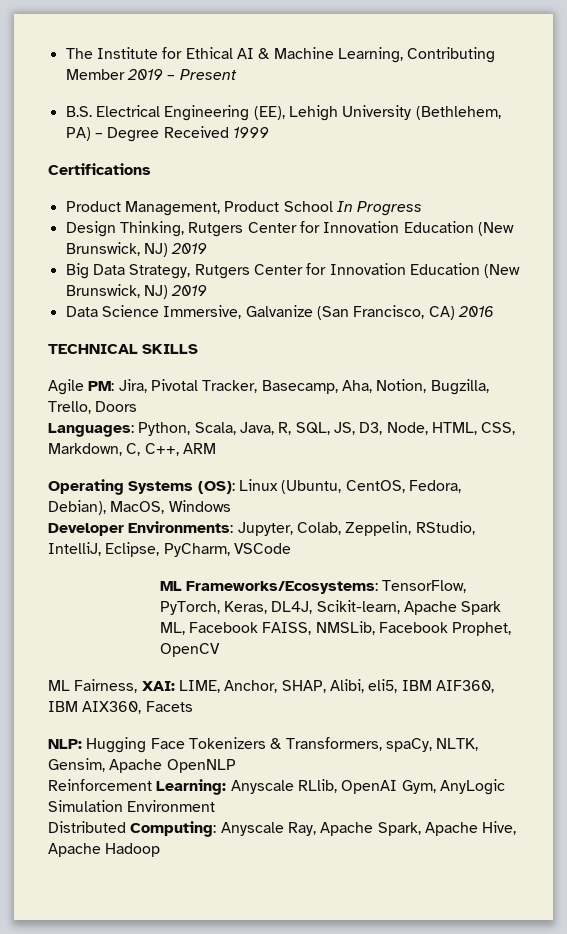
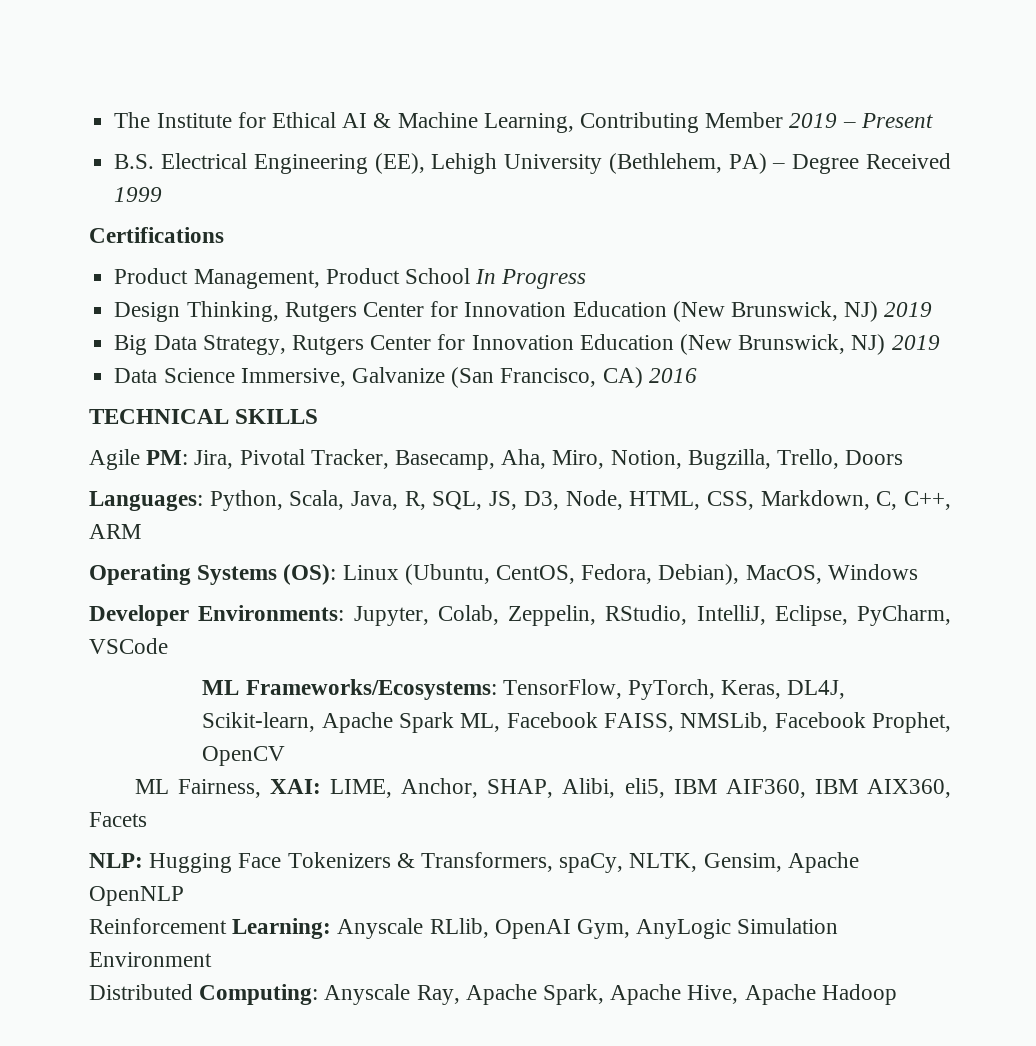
- Agile PM: Jira, Pivotal Tracker, Basecamp, Aha, Notion, Bugzilla, Trello, Doors
+ Agile PM: Jira, Pivotal Tracker, Basecamp, Aha, Miro, Notion, Bugzilla, Trello, Doors

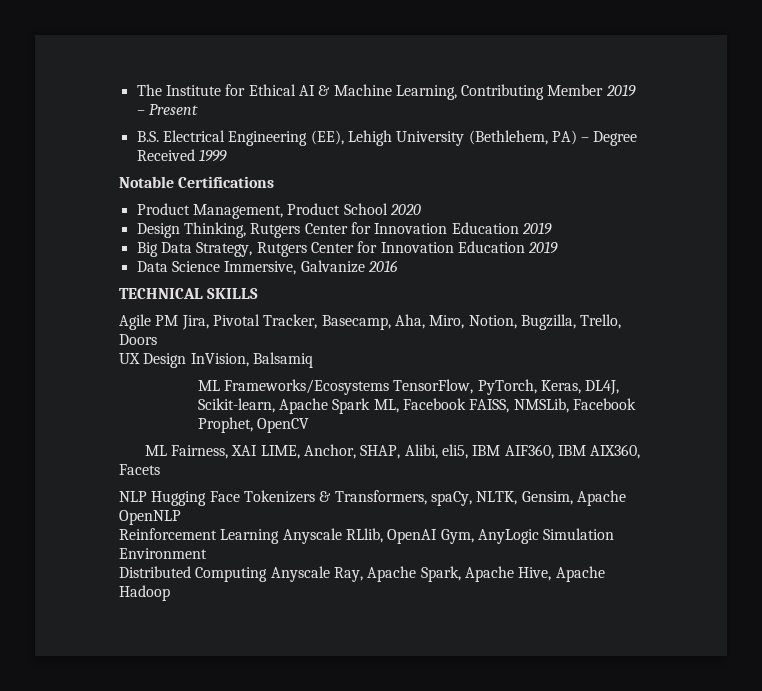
- Certifications
+ Notable Certifications
- Product Management, Product School In Progress
+ Product Management, Product School 2020
- Design Thinking, Rutgers Center for Innovation Education (New Brunswick, NJ) 2019
+ Design Thinking, Rutgers Center for Innovation Education 2019
- Big Data Strategy, Rutgers Center for Innovation Education (New Brunswick, NJ) 2019
+ Big Data Strategy, Rutgers Center for Innovation Education 2019
- Data Science Immersive, Galvanize (San Francisco, CA) 2016
+ Data Science Immersive, Galvanize 2016
- Agile PM: Jira, Pivotal Tracker, Basecamp, Aha, Miro, Notion, Bugzilla, Trello, Doors
+ Agile PM Jira, Pivotal Tracker, Basecamp, Aha, Miro, Notion, Bugzilla, Trello, Doors
- Languages: Python, Scala, Java, R, SQL, JS, D3, Node, HTML, CSS, Markdown, C, C++, ARM
- Operating Systems (OS): Linux (Ubuntu, CentOS, Fedora, Debian), MacOS, Windows
- Developer Environments: Jupyter, Colab, Zeppelin, RStudio, IntelliJ, Eclipse, PyCharm, VSCode
- ML Frameworks/Ecosystems: TensorFlow, PyTorch, Keras, DL4J, Scikit-learn, Apache Spark ML, Facebook FAISS, NMSLib, Facebook Prophet, OpenCV
+ UX Design InVision, Balsamiq
+ ML Frameworks/Ecosystems TensorFlow, PyTorch, Keras, DL4J, Scikit-learn, Apache Spark ML, Facebook FAISS, NMSLib, Facebook Prophet, OpenCV
- ML Fairness, XAI: LIME, Anchor, SHAP, Alibi, eli5, IBM AIF360, IBM AIX360, Facets
+ ML Fairness, XAI LIME, Anchor, SHAP, Alibi, eli5, IBM AIF360, IBM AIX360, Facets
- NLP: Hugging Face Tokenizers & Transformers, spaCy, NLTK, Gensim, Apache OpenNLP
+ NLP Hugging Face Tokenizers & Transformers, spaCy, NLTK, Gensim, Apache OpenNLP
- Reinforcement Learning: Anyscale RLlib, OpenAI Gym, AnyLogic Simulation Environment
+ Reinforcement Learning Anyscale RLlib, OpenAI Gym, AnyLogic Simulation Environment
- Distributed Computing: Anyscale Ray, Apache Spark, Apache Hive, Apache Hadoop
+ Distributed Computing Anyscale Ray, Apache Spark, Apache Hive, Apache Hadoop

